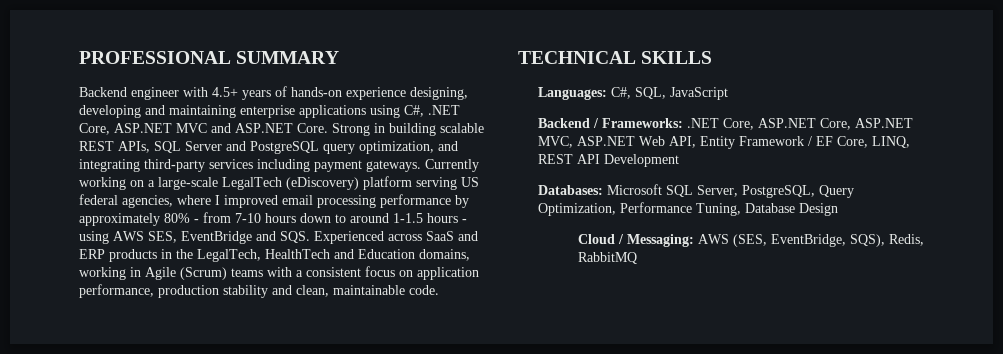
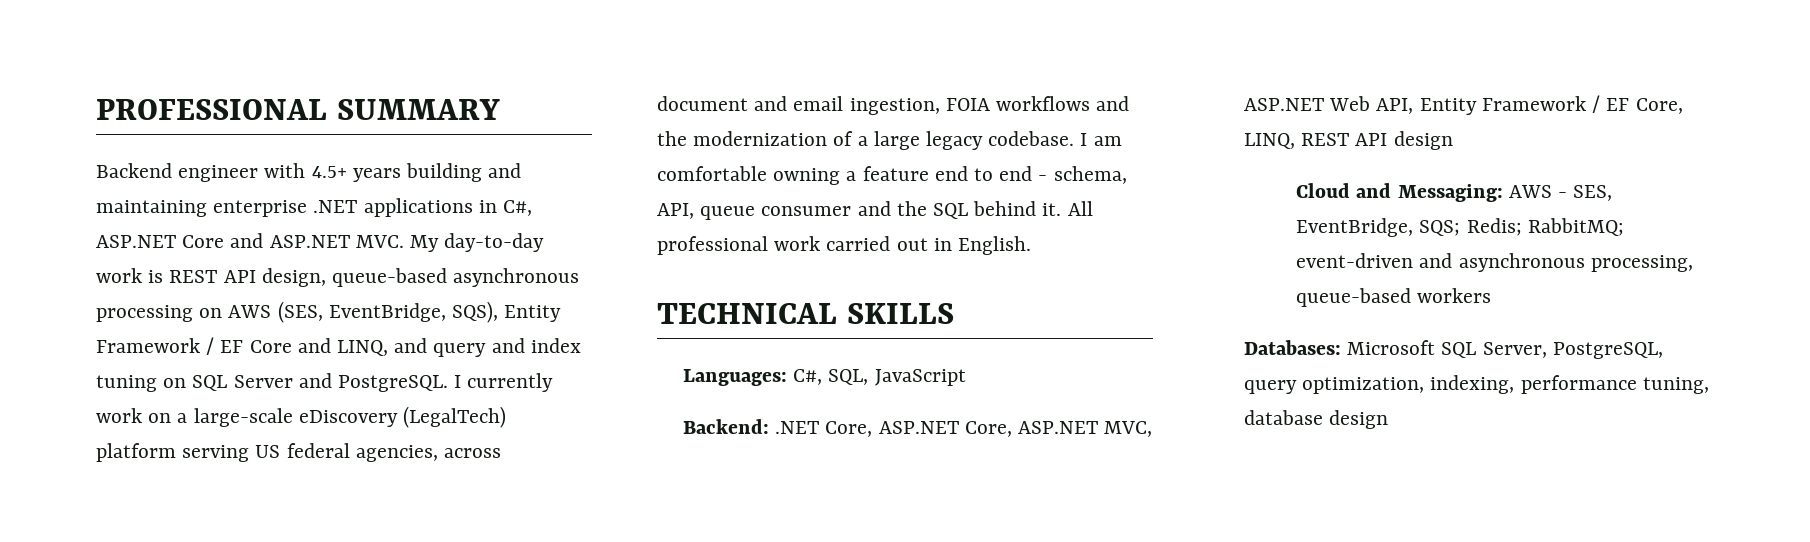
- Backend engineer with 4.5+ years of hands-on experience designing, developing and maintaining enterprise applications using C#, .NET Core, ASP.NET MVC and ASP.NET Core. Strong in building scalable REST APIs, SQL Server and PostgreSQL query optimization, and integrating third-party services including payment gateways. Currently working on a large-scale LegalTech (eDiscovery) platform serving US federal agencies, where I improved email processing performance by approximately 80% - from 7-10 hours down to around 1-1.5 hours - using AWS SES, EventBridge and SQS. Experienced across SaaS and ERP products in the LegalTech, HealthTech and Education domains, working in Agile (Scrum) teams with a consistent focus on application performance, production stability and clean, maintainable code.
+ Backend engineer with 4.5+ years building and maintaining enterprise .NET applications in C#, ASP.NET Core and ASP.NET MVC. My day-to-day work is REST API design, queue-based asynchronous processing on AWS (SES, EventBridge, SQS), Entity Framework / EF Core and LINQ, and query and index tuning on SQL Server and PostgreSQL. I currently work on a large-scale eDiscovery (LegalTech) platform serving US federal agencies, across document and email ingestion, FOIA workflows and the modernization of a large legacy codebase. I am comfortable owning a feature end to end - schema, API, queue consumer and the SQL behind it. All professional work carried out in English.
- Backend / Frameworks: .NET Core, ASP.NET Core, ASP.NET MVC, ASP.NET Web API, Entity Framework / EF Core, LINQ, REST API Development
+ Backend: .NET Core, ASP.NET Core, ASP.NET MVC, ASP.NET Web API, Entity Framework / EF Core, LINQ, REST API design
+ Cloud and Messaging: AWS - SES, EventBridge, SQS; Redis; RabbitMQ; event-driven and asynchronous processing, queue-based workers
- Databases: Microsoft SQL Server, PostgreSQL, Query Optimization, Performance Tuning, Database Design
- Cloud / Messaging: AWS (SES, EventBridge, SQS), Redis, RabbitMQ
+ Databases: Microsoft SQL Server, PostgreSQL, query optimization, indexing, performance tuning, database design

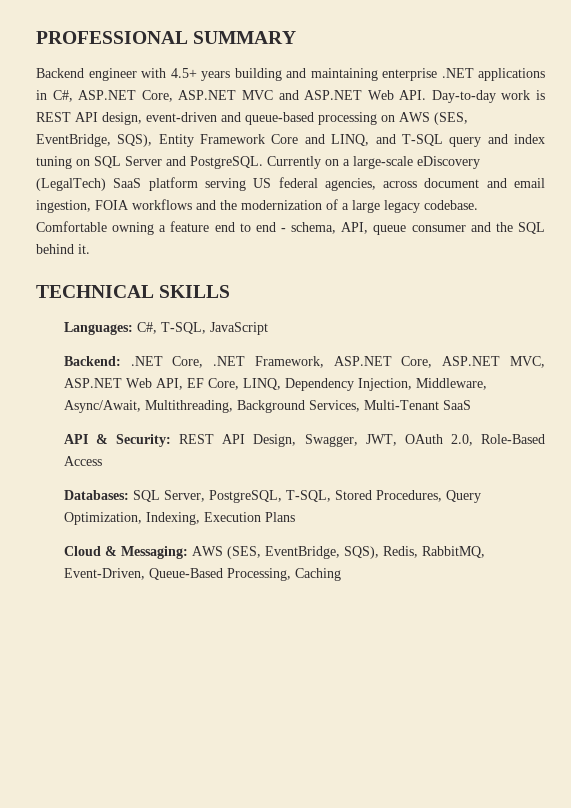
- Backend engineer with 4.5+ years building and maintaining enterprise .NET applications in C#, ASP.NET Core and ASP.NET MVC. My day-to-day work is REST API design, queue-based asynchronous processing on AWS (SES, EventBridge, SQS), Entity Framework / EF Core and LINQ, and query and index tuning on SQL Server and PostgreSQL.
+ Backend engineer with 4.5+ years building and maintaining enterprise .NET applications in C#, ASP.NET Core, ASP.NET MVC and ASP.NET Web API. Day-to-day work is REST API design, event-driven and queue-based processing on AWS (SES, EventBridge, SQS), Entity Framework Core and LINQ, and T-SQL query and index tuning on SQL Server and PostgreSQL.
- I currently work on a large-scale eDiscovery (LegalTech) platform serving US federal agencies, across document and email ingestion, FOIA workflows and the modernization of a large legacy codebase.
+ Currently on a large-scale eDiscovery (LegalTech) SaaS platform serving US federal agencies, across document and email ingestion, FOIA workflows and the modernization of a large legacy codebase.
- I am comfortable owning a feature end to end - schema, API, queue consumer and the SQL behind it. All professional work carried out in English.
+ Comfortable owning a feature end to end - schema, API, queue consumer and the SQL behind it.
- Languages: C#, SQL, JavaScript
+ Languages: C#, T-SQL, JavaScript
- Backend: .NET Core, ASP.NET Core, ASP.NET MVC, ASP.NET Web API, Entity Framework / EF Core, LINQ, REST API design
- Cloud and Messaging: AWS - SES, EventBridge, SQS; Redis; RabbitMQ; event-driven and asynchronous processing, queue-based workers
+ Backend: .NET Core, .NET Framework, ASP.NET Core, ASP.NET MVC, ASP.NET Web API, EF Core, LINQ, Dependency Injection, Middleware, Async/Await, Multithreading, Background Services, Multi-Tenant SaaS
+ API & Security: REST API Design, Swagger, JWT, OAuth 2.0, Role-Based Access
- Databases: Microsoft SQL Server, PostgreSQL, query optimization, indexing, performance tuning, database design
+ Databases: SQL Server, PostgreSQL, T-SQL, Stored Procedures, Query Optimization, Indexing, Execution Plans
+ Cloud & Messaging: AWS (SES, EventBridge, SQS), Redis, RabbitMQ, Event-Driven, Queue-Based Processing, Caching

